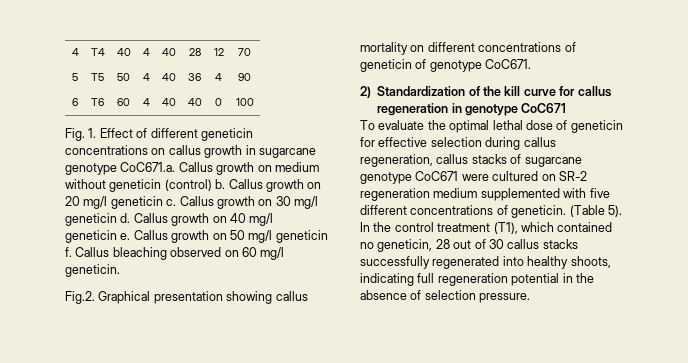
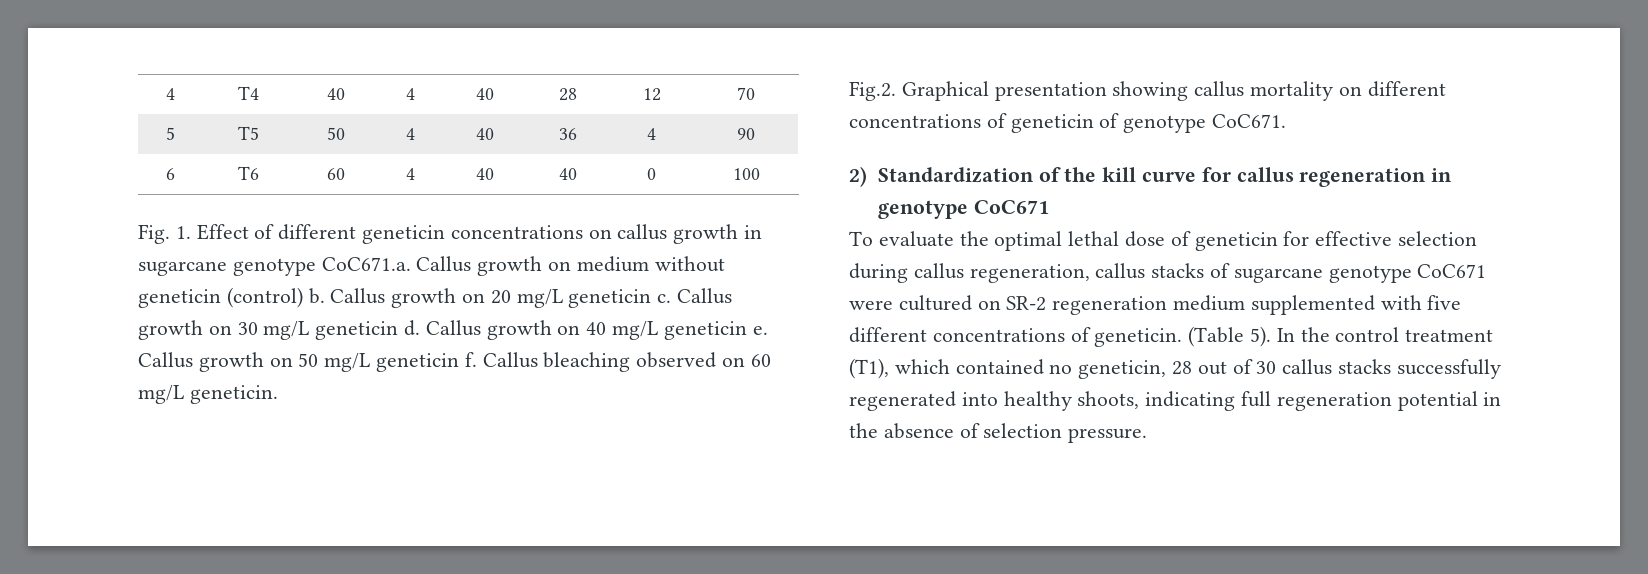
- Callus growth on 20 mg/l geneticin c.
+ Callus growth on 20 mg/L geneticin c.
- Callus growth on 30 mg/l geneticin d.
+ Callus growth on 30 mg/L geneticin d.
- Callus growth on 40 mg/l geneticin e.
+ Callus growth on 40 mg/L geneticin e.
- Callus growth on 50 mg/l geneticin f.
+ Callus growth on 50 mg/L geneticin f.
- Callus bleaching observed on 60 mg/l geneticin.
+ Callus bleaching observed on 60 mg/L geneticin.

